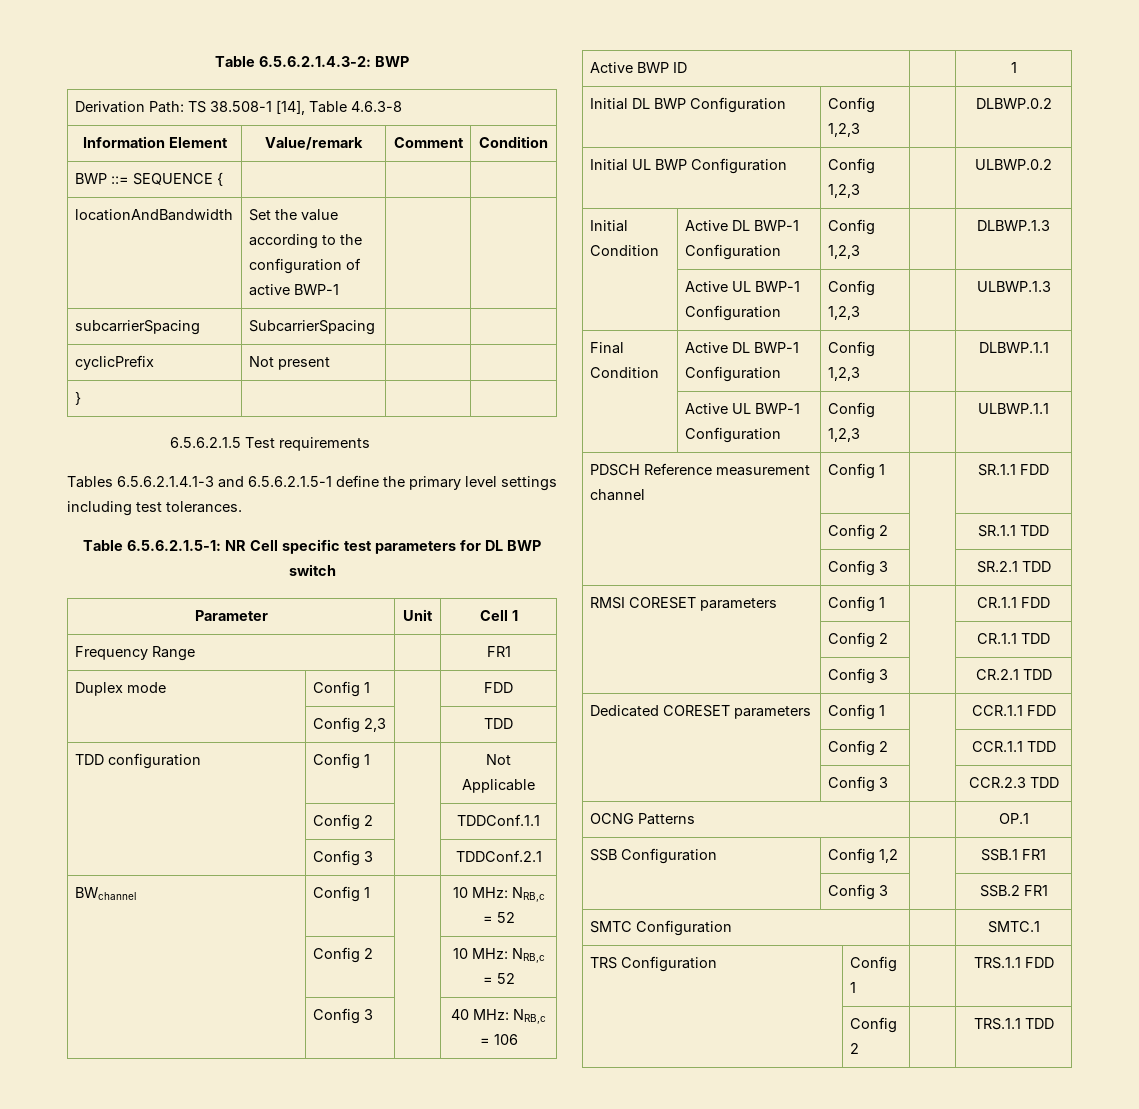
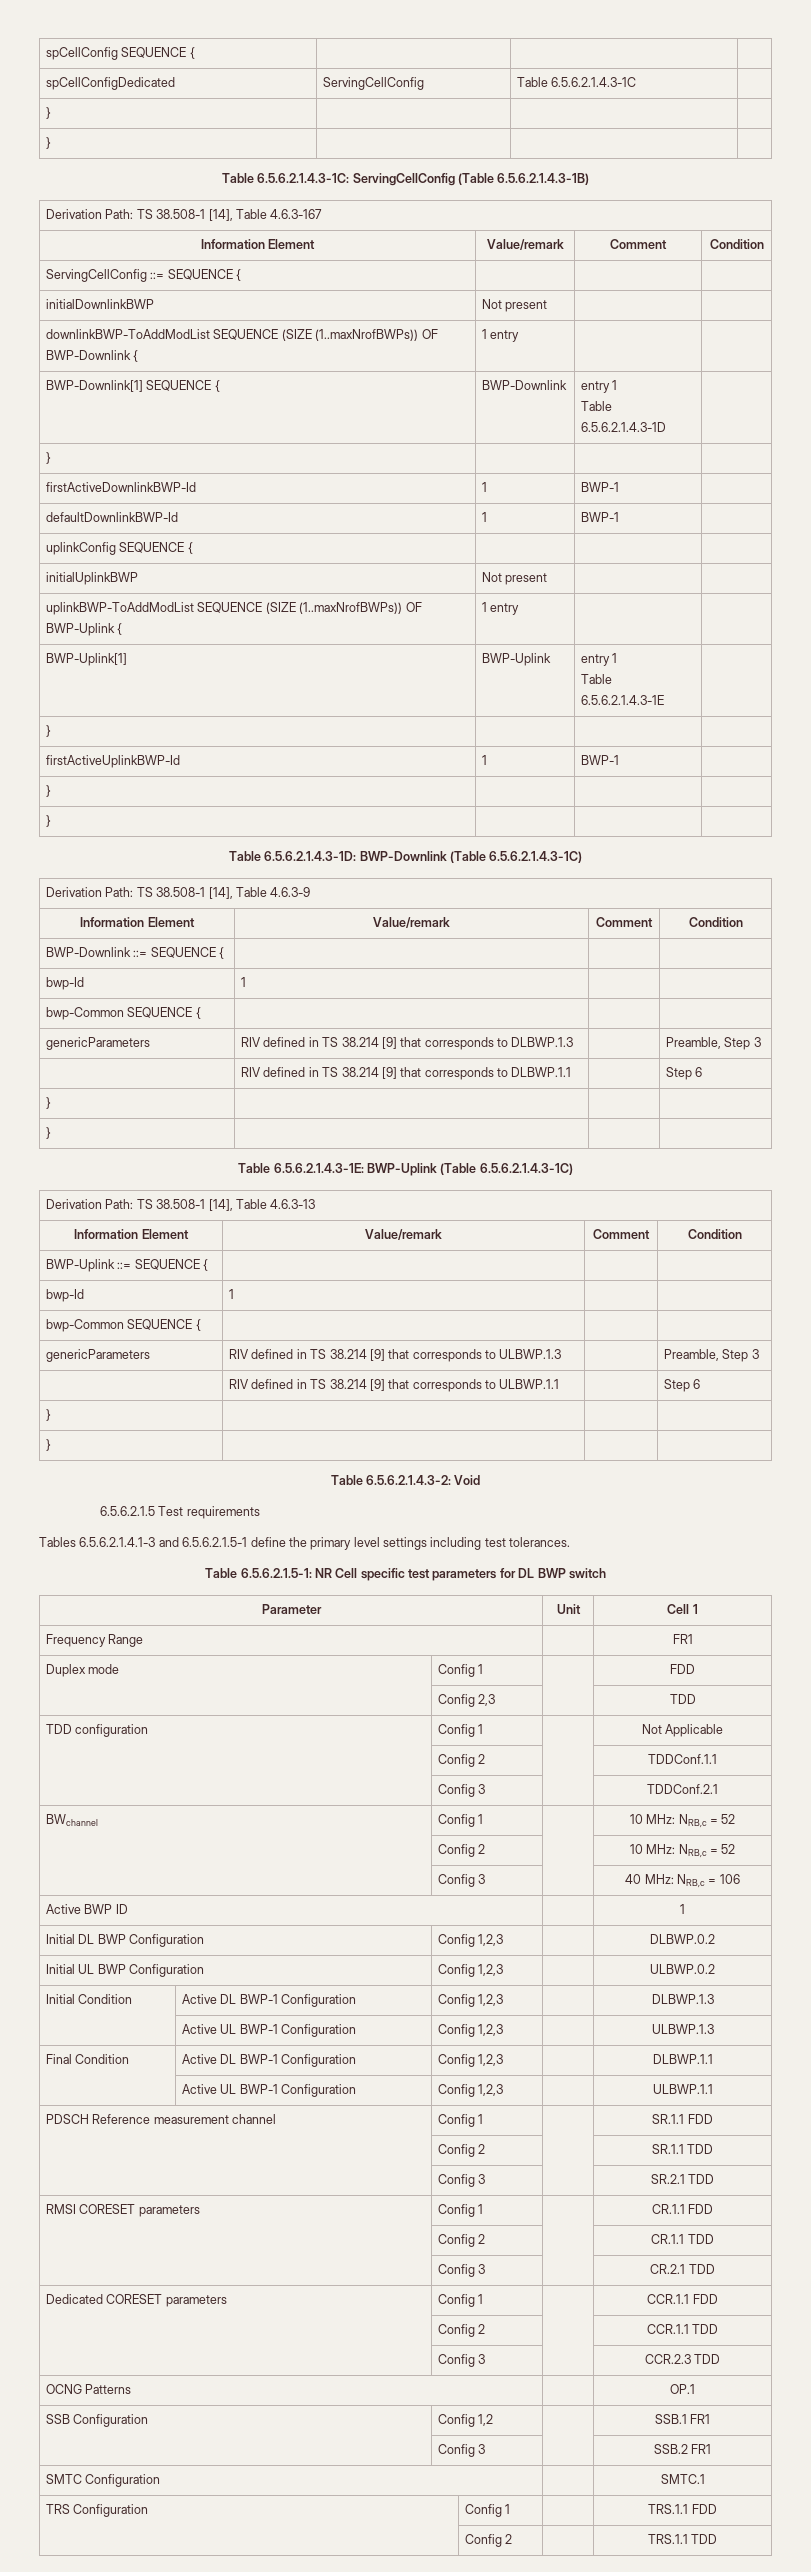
- Table 6.5.6.2.1.4.3-2: BWP
- Derivation Path: TS 38.508-1 [14], Table 4.6.3-8
+ spCellConfig SEQUENCE { | | |
+ spCellConfigDedicated | ServingCellConfig | Table 6.5.6.2.1.4.3-1C |
+ } | | |
+ } | | |
+ Table 6.5.6.2.1.4.3-1C: ServingCellConfig (Table 6.5.6.2.1.4.3-1B)
+ Derivation Path: TS 38.508-1 [14], Table 4.6.3-167
  Information Element | Value/remark | Comment | Condition
- BWP ::= SEQUENCE { | | |
- locationAndBandwidth | Set the value according to the configuration of active BWP-1 | |
- subcarrierSpacing | SubcarrierSpacing | |
- cyclicPrefix | Not present | |
+ ServingCellConfig ::= SEQUENCE { | | |
+ initialDownlinkBWP | Not present | |
+ downlinkBWP-ToAddModList SEQUENCE (SIZE (1..maxNrofBWPs)) OF BWP-Downlink { | 1 entry | |
+ BWP-Downlink[1] SEQUENCE { | BWP-Downlink | entry 1
+ Table 6.5.6.2.1.4.3-1D |
  } | | |
+ firstActiveDownlinkBWP-Id | 1 | BWP-1 |
+ defaultDownlinkBWP-Id | 1 | BWP-1 |
+ uplinkConfig SEQUENCE { | | |
+ initialUplinkBWP | Not present | |
+ uplinkBWP-ToAddModList SEQUENCE (SIZE (1..maxNrofBWPs)) OF BWP-Uplink { | 1 entry | |
+ BWP-Uplink[1] | BWP-Uplink | entry 1
+ Table 6.5.6.2.1.4.3-1E |
+ } | | |
+ firstActiveUplinkBWP-Id | 1 | BWP-1 |
+ } | | |
+ } | | |
+ Table 6.5.6.2.1.4.3-1D: BWP-Downlink (Table 6.5.6.2.1.4.3-1C)
+ Derivation Path: TS 38.508-1 [14], Table 4.6.3-9
+ Information Element | Value/remark | Comment | Condition
+ BWP-Downlink ::= SEQUENCE { | | |
+ bwp-Id | 1 | |
+ bwp-Common SEQUENCE { | | |
+ genericParameters | RIV defined in TS 38.214 [9] that corresponds to DLBWP.1.3 | | Preamble, Step 3
+ | RIV defined in TS 38.214 [9] that corresponds to DLBWP.1.1 | | Step 6
+ } | | |
+ } | | |
+ Table 6.5.6.2.1.4.3-1E: BWP-Uplink (Table 6.5.6.2.1.4.3-1C)
+ Derivation Path: TS 38.508-1 [14], Table 4.6.3-13
+ Information Element | Value/remark | Comment | Condition
+ BWP-Uplink ::= SEQUENCE { | | |
+ bwp-Id | 1 | |
+ bwp-Common SEQUENCE { | | |
+ genericParameters | RIV defined in TS 38.214 [9] that corresponds to ULBWP.1.3 | | Preamble, Step 3
+ | RIV defined in TS 38.214 [9] that corresponds to ULBWP.1.1 | | Step 6
+ } | | |
+ } | | |
+ Table 6.5.6.2.1.4.3-2: Void

